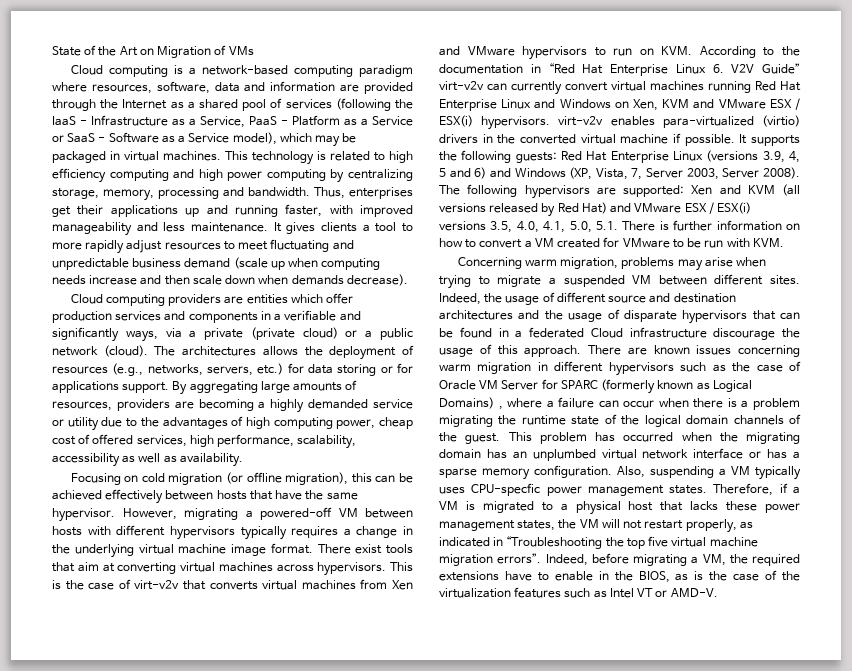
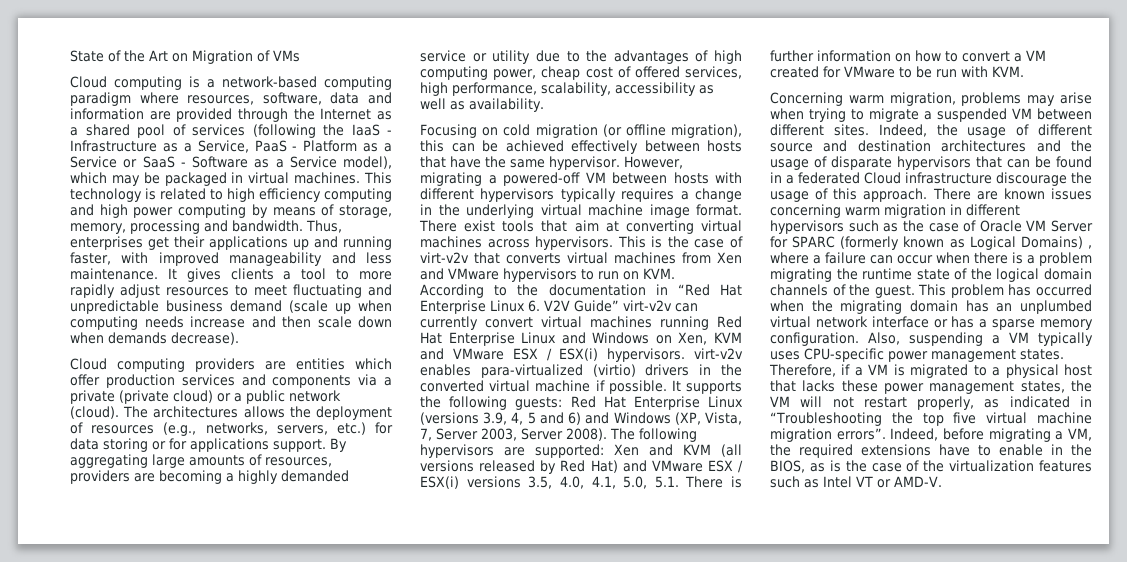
- This technology is related to high efficiency computing and high power computing by centralizing storage, memory, processing and bandwidth.
+ This technology is related to high efficiency computing and high power computing by means of storage, memory, processing and bandwidth.
- Cloud computing providers are entities which offer production services and components in a verifiable and significantly ways, via a private (private cloud) or a public network (cloud).
+ Cloud computing providers are entities which offer production services and components via a private (private cloud) or a public network (cloud).
- Also, suspending a VM typically uses CPU-specfic power management states.
+ Also, suspending a VM typically uses CPU-specific power management states.

